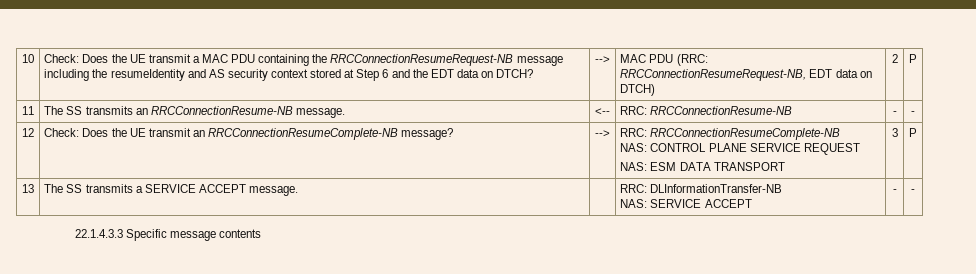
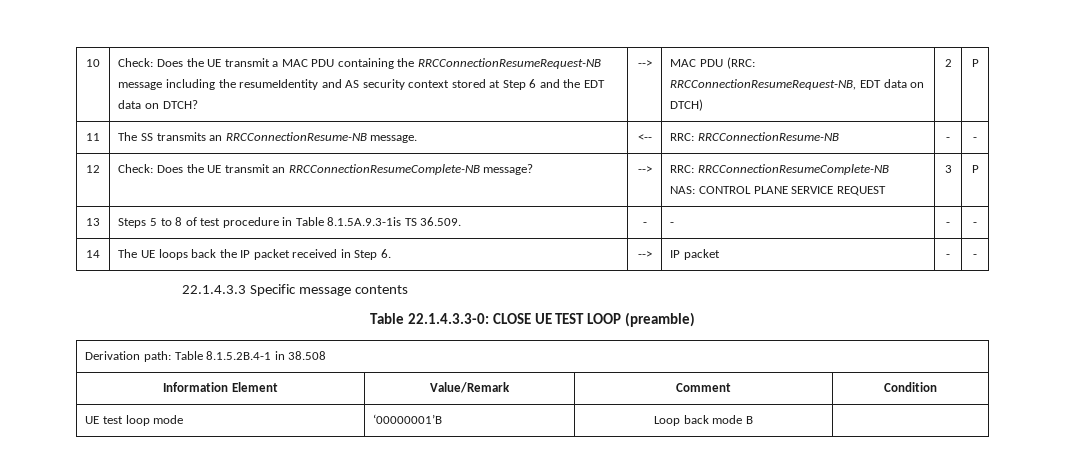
  12 | Check: Does the UE transmit an RRCConnectionResumeComplete-NB message? | --> | RRC: RRCConnectionResumeComplete-NB
- NAS: CONTROL PLANE SERVICE REQUEST
- NAS: ESM DATA TRANSPORT | 3 | P
+ NAS: CONTROL PLANE SERVICE REQUEST | 3 | P
- 13 | The SS transmits a SERVICE ACCEPT message. | | RRC: DLInformationTransfer-NB
- NAS: SERVICE ACCEPT | - | -
+ 13 | Steps 5 to 8 of test procedure in Table 8.1.5A.9.3-1is TS 36.509. | - | - | - | -
+ 14 | The UE loops back the IP packet received in Step 6. | --> | IP packet | - | -
+ Table 22.1.4.3.3-0: CLOSE UE TEST LOOP (preamble)
+ Derivation path: Table 8.1.5.2B.4-1 in 38.508
+ Information Element | Value/Remark | Comment | Condition
+ UE test loop mode | ‘00000001’B | Loop back mode B |

